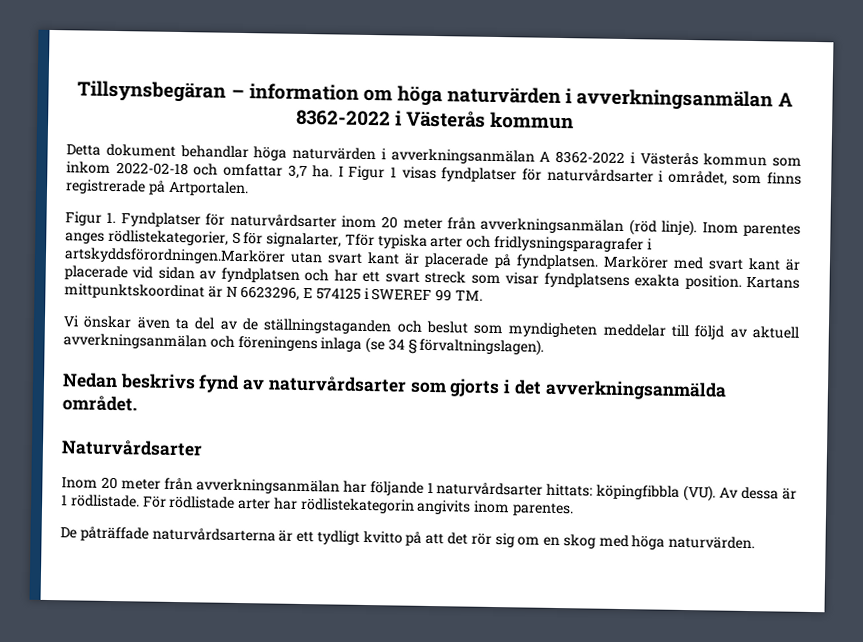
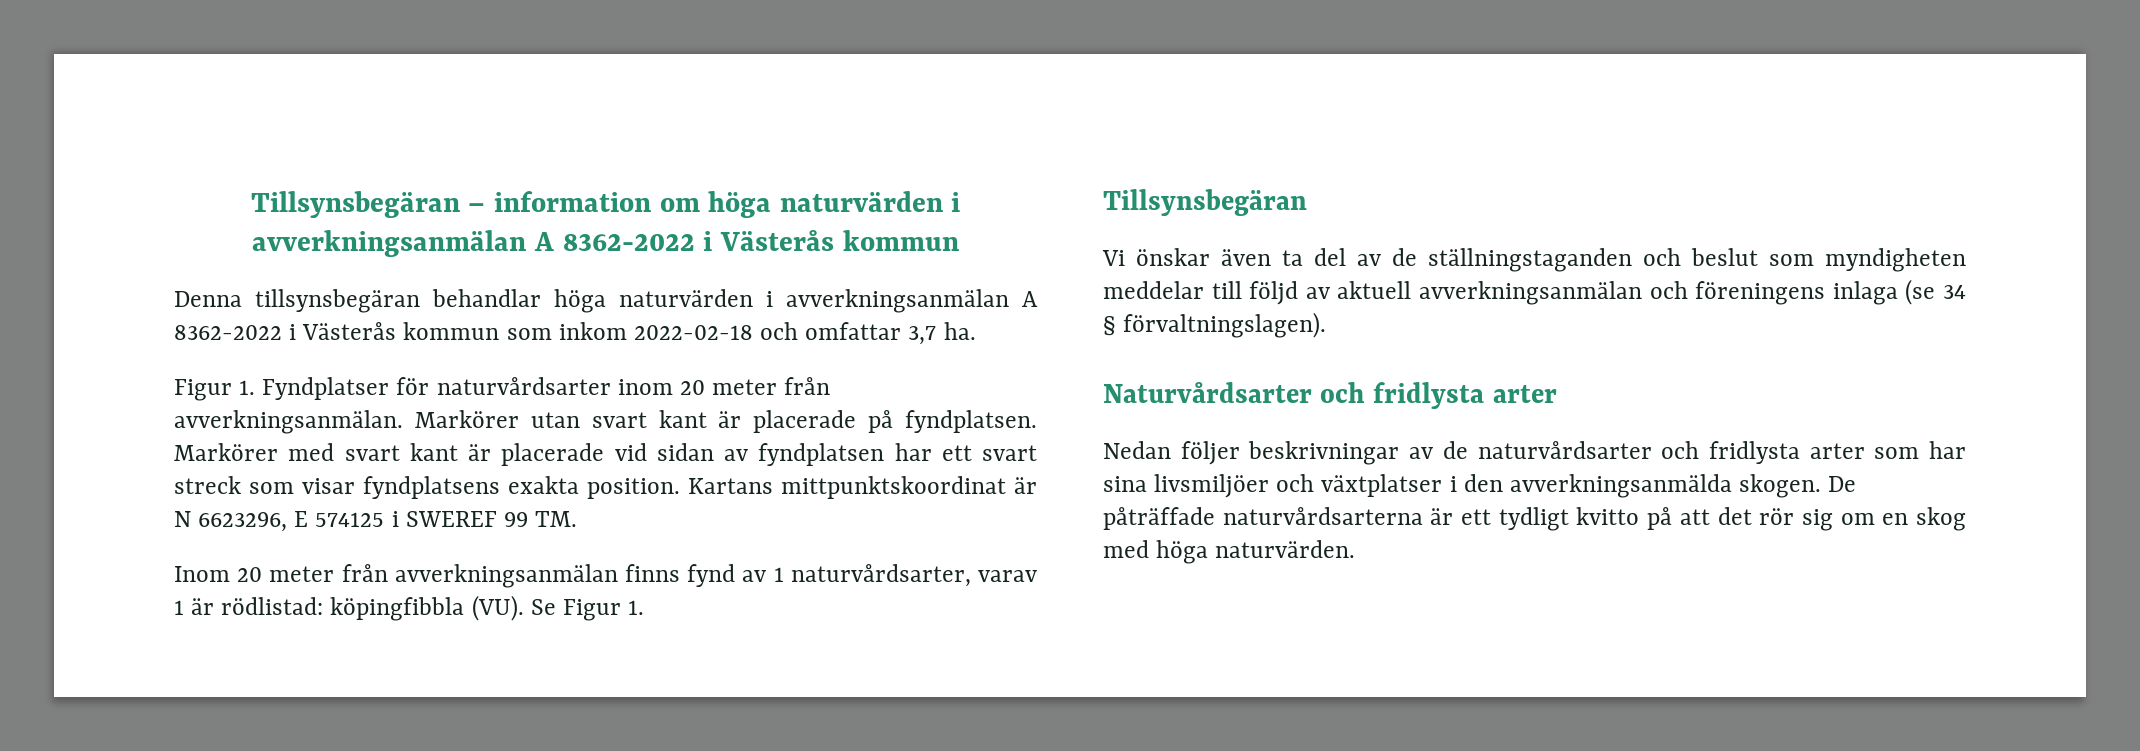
- Detta dokument behandlar höga naturvärden i avverkningsanmälan A 8362-2022 i Västerås kommun som inkom 2022-02-18 och omfattar 3,7 ha. I Figur 1 visas fyndplatser för naturvårdsarter i området, som finns registrerade på Artportalen.
+ Denna tillsynsbegäran behandlar höga naturvärden i avverkningsanmälan A 8362-2022 i Västerås kommun som inkom 2022-02-18 och omfattar 3,7 ha.
- Figur 1. Fyndplatser för naturvårdsarter inom 20 meter från avverkningsanmälan (röd linje). Inom parentes anges rödlistekategorier, S för signalarter, Tför typiska arter och fridlysningsparagrafer i artskyddsförordningen.Markörer utan svart kant är placerade på fyndplatsen.
+ Figur 1. Fyndplatser för naturvårdsarter inom 20 meter från avverkningsanmälan. Markörer utan svart kant är placerade på fyndplatsen.
- Markörer med svart kant är placerade vid sidan av fyndplatsen och har ett svart streck som visar fyndplatsens exakta position.
+ Markörer med svart kant är placerade vid sidan av fyndplatsen har ett svart streck som visar fyndplatsens exakta position.
+ Inom 20 meter från avverkningsanmälan finns fynd av 1 naturvårdsarter, varav 1 är rödlistad: köpingfibbla (VU). Se Figur 1.
+ Tillsynsbegäran
- Nedan beskrivs fynd av naturvårdsarter som gjorts i det avverkningsanmälda området.
- Naturvårdsarter
- Inom 20 meter från avverkningsanmälan har följande 1 naturvårdsarter hittats: köpingfibbla (VU). Av dessa är 1 rödlistade. För rödlistade arter har rödlistekategorin angivits inom parentes.
- De påträffade naturvårdsarterna är ett tydligt kvitto på att det rör sig om en skog med höga naturvärden.
+ Naturvårdsarter och fridlysta arter
+ Nedan följer beskrivningar av de naturvårdsarter och fridlysta arter som har sina livsmiljöer och växtplatser i den avverkningsanmälda skogen. De påträffade naturvårdsarterna är ett tydligt kvitto på att det rör sig om en skog med höga naturvärden.

